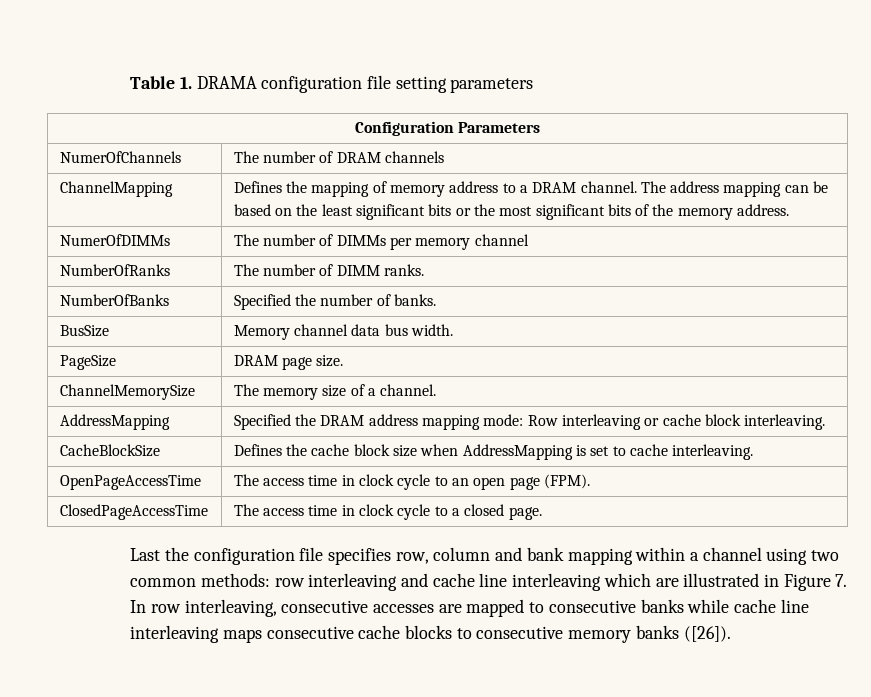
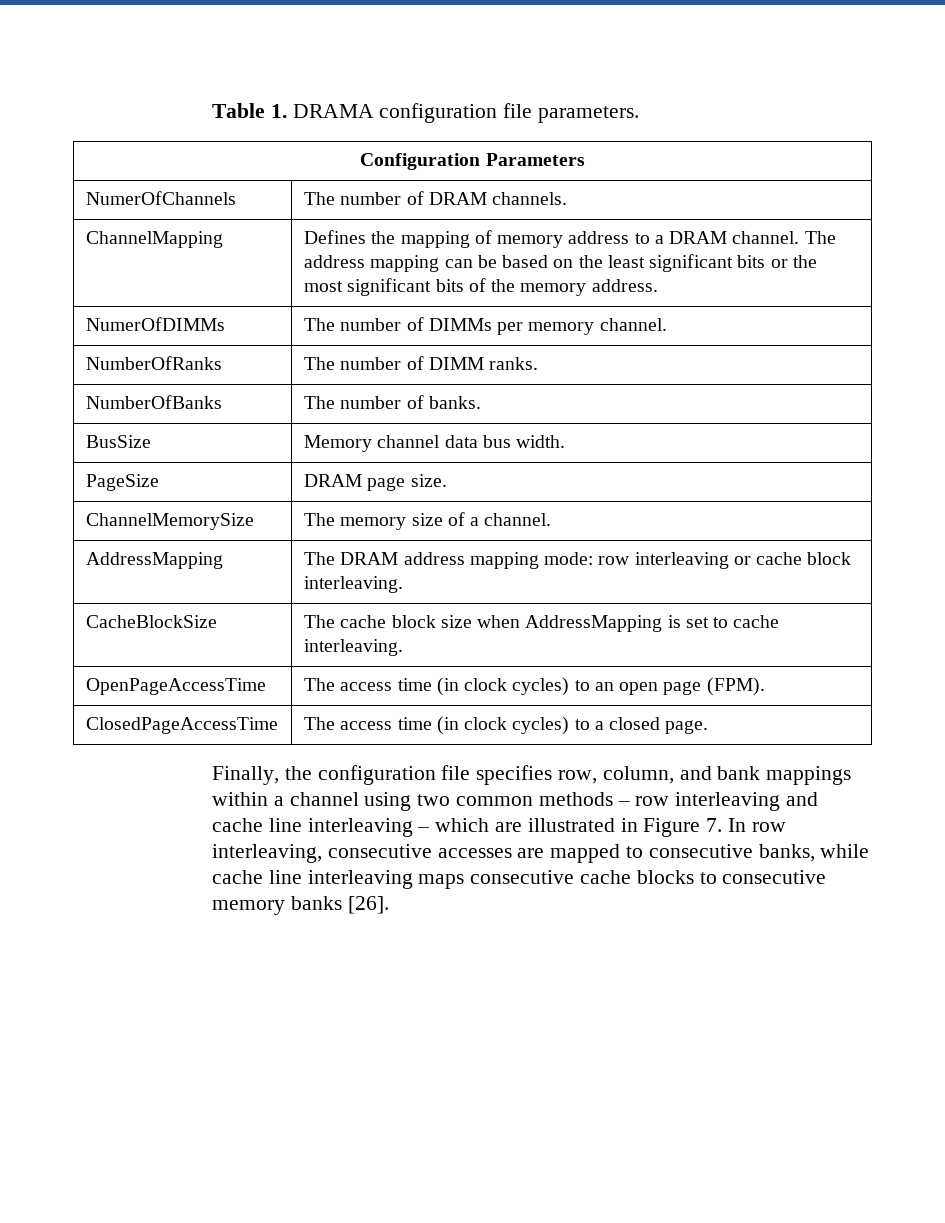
- Table 1. DRAMA configuration file setting parameters
+ Table 1. DRAMA configuration file parameters.
- NumerOfChannels | The number of DRAM channels
+ NumerOfChannels | The number of DRAM channels.
- NumerOfDIMMs | The number of DIMMs per memory channel
+ NumerOfDIMMs | The number of DIMMs per memory channel.
- NumberOfBanks | Specified the number of banks.
+ NumberOfBanks | The number of banks.
- AddressMapping | Specified the DRAM address mapping mode: Row interleaving or cache block interleaving.
+ AddressMapping | The DRAM address mapping mode: row interleaving or cache block interleaving.
- CacheBlockSize | Defines the cache block size when AddressMapping is set to cache interleaving.
+ CacheBlockSize | The cache block size when AddressMapping is set to cache interleaving.
- OpenPageAccessTime | The access time in clock cycle to an open page (FPM).
+ OpenPageAccessTime | The access time (in clock cycles) to an open page (FPM).
- ClosedPageAccessTime | The access time in clock cycle to a closed page.
+ ClosedPageAccessTime | The access time (in clock cycles) to a closed page.
- Last the configuration file specifies row, column and bank mapping within a channel using two common methods: row interleaving and cache line interleaving which are illustrated in Figure 7. In row interleaving, consecutive accesses are mapped to consecutive banks while cache line interleaving maps consecutive cache blocks to consecutive memory banks ([26]).
+ Finally, the configuration file specifies row, column, and bank mappings within a channel using two common methods – row interleaving and cache line interleaving – which are illustrated in Figure 7. In row interleaving, consecutive accesses are mapped to consecutive banks, while cache line interleaving maps consecutive cache blocks to consecutive memory banks [26].

